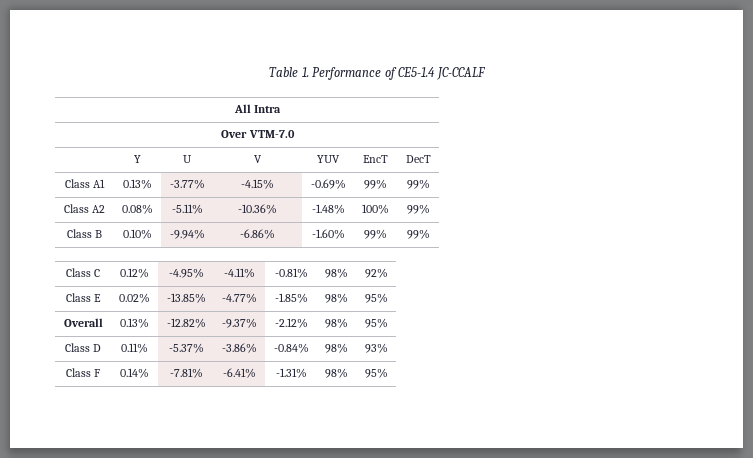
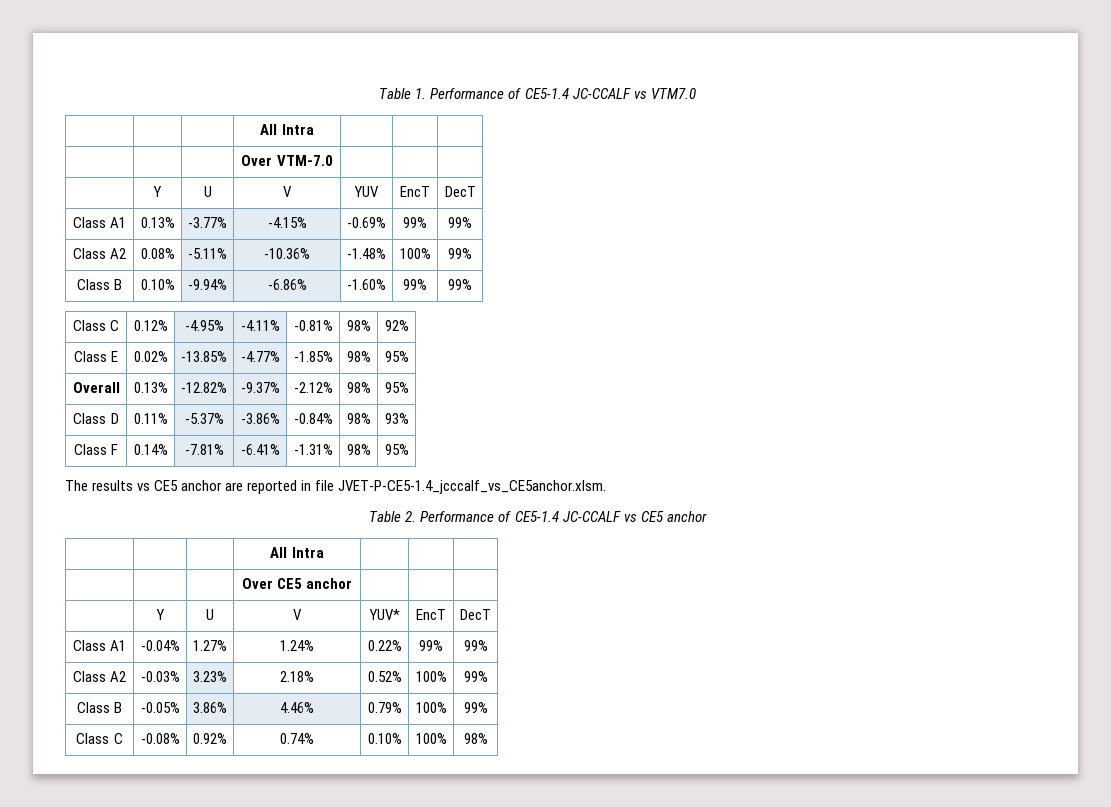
- Table 1. Performance of CE5-1.4 JC-CCALF
+ Table 1. Performance of CE5-1.4 JC-CCALF vs VTM7.0
+ The results vs CE5 anchor are reported in file JVET-P-CE5-1.4_jcccalf_vs_CE5anchor.xlsm.
+ Table 2. Performance of CE5-1.4 JC-CCALF vs CE5 anchor
+ | | | All Intra | | |
+ | | | Over CE5 anchor | | |
+ | Y | U | V | YUV* | EncT | DecT
+ Class A1 | -0.04% | 1.27% | 1.24% | 0.22% | 99% | 99%
+ Class A2 | -0.03% | 3.23% | 2.18% | 0.52% | 100% | 99%
+ Class B | -0.05% | 3.86% | 4.46% | 0.79% | 100% | 99%
+ Class C | -0.08% | 0.92% | 0.74% | 0.10% | 100% | 98%

